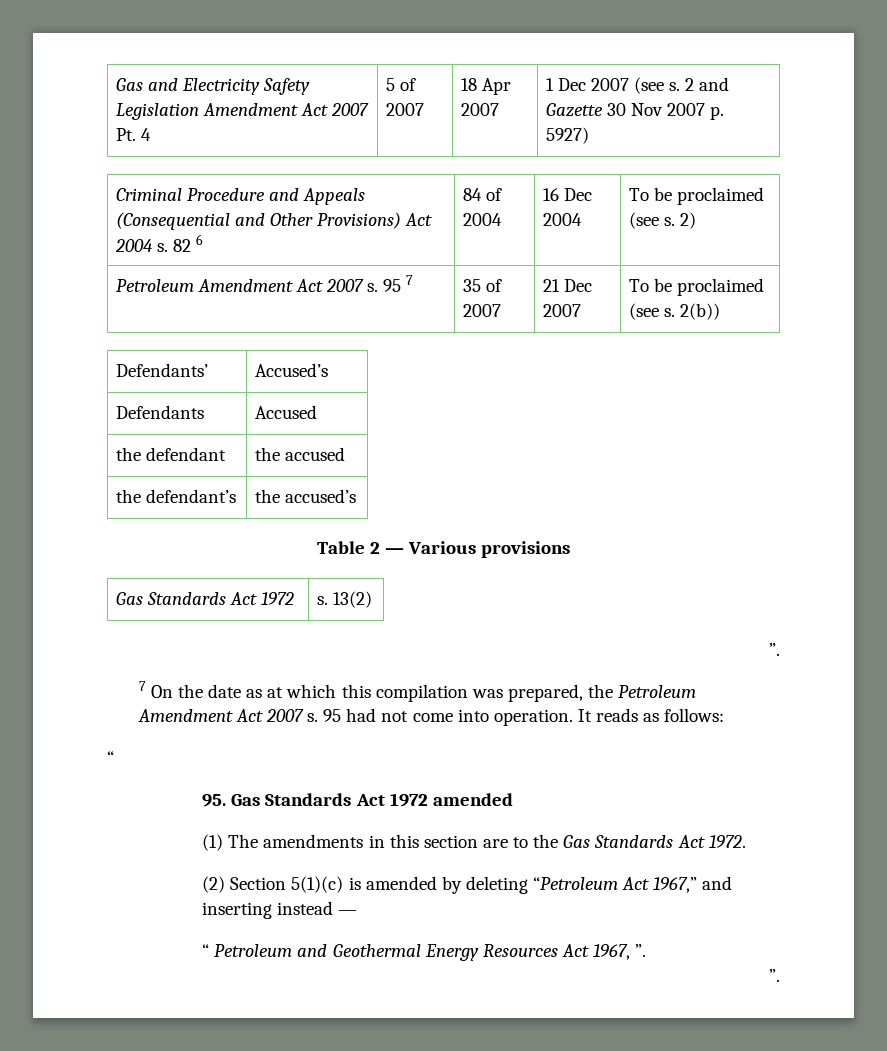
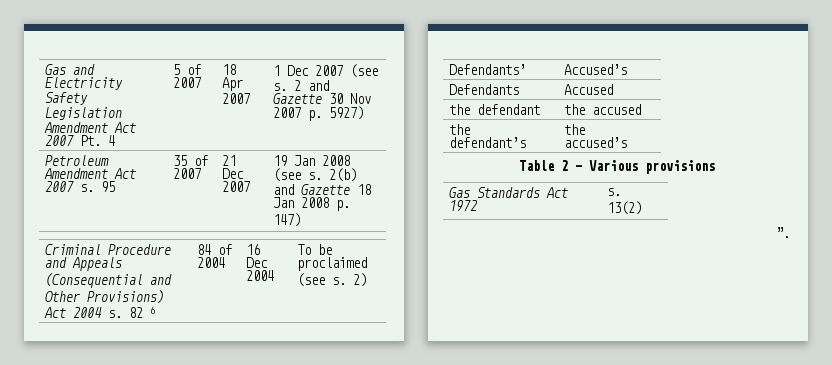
+ Petroleum Amendment Act 2007 s. 95 | 35 of 2007 | 21 Dec 2007 | 19 Jan 2008 (see s. 2(b) and Gazette 18 Jan 2008 p. 147)
- Petroleum Amendment Act 2007 s. 95 7 | 35 of 2007 | 21 Dec 2007 | To be proclaimed (see s. 2(b))
- 7 On the date as at which this compilation was prepared, the Petroleum Amendment Act 2007 s. 95 had not come into operation. It reads as follows:
- “
- 95. Gas Standards Act 1972 amended
- (1) The amendments in this section are to the Gas Standards Act 1972.
- (2) Section 5(1)(c) is amended by deleting “Petroleum Act 1967,” and inserting instead —
- “ Petroleum and Geothermal Energy Resources Act 1967, ”.
- ”.

